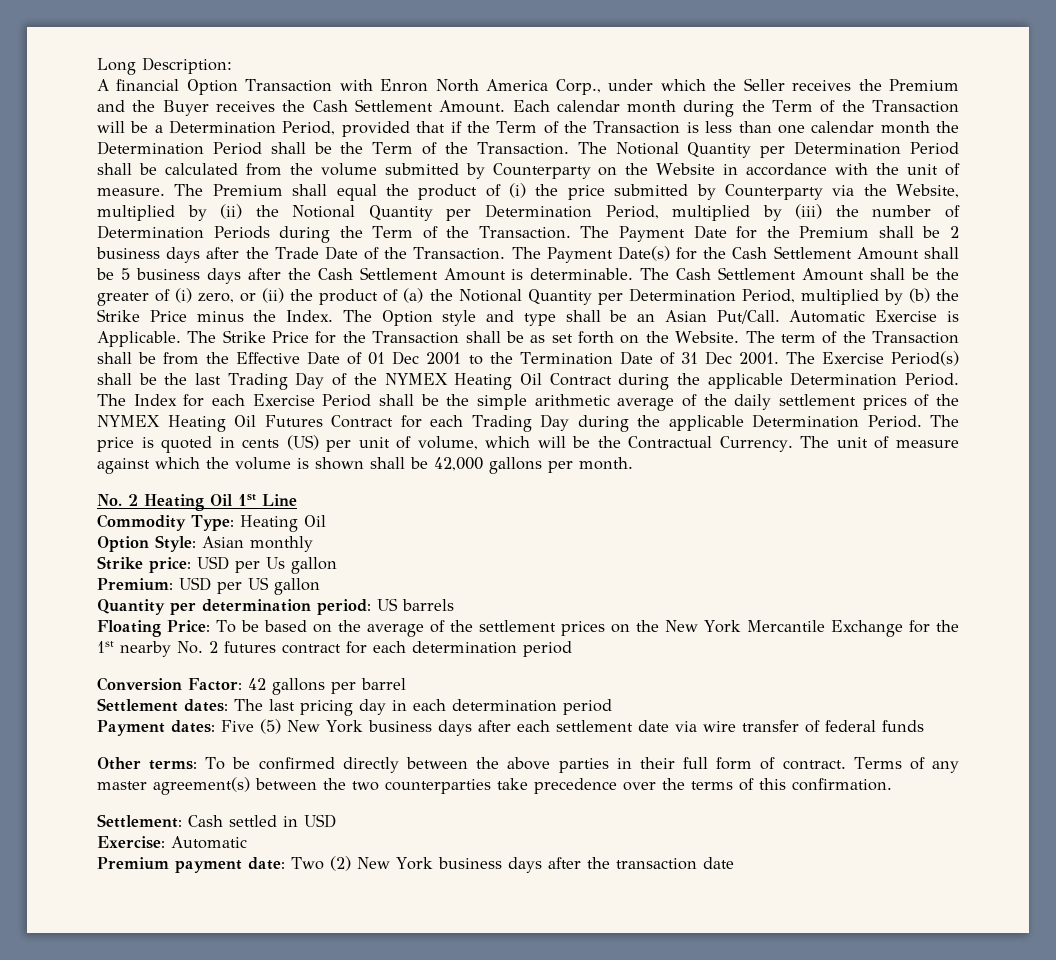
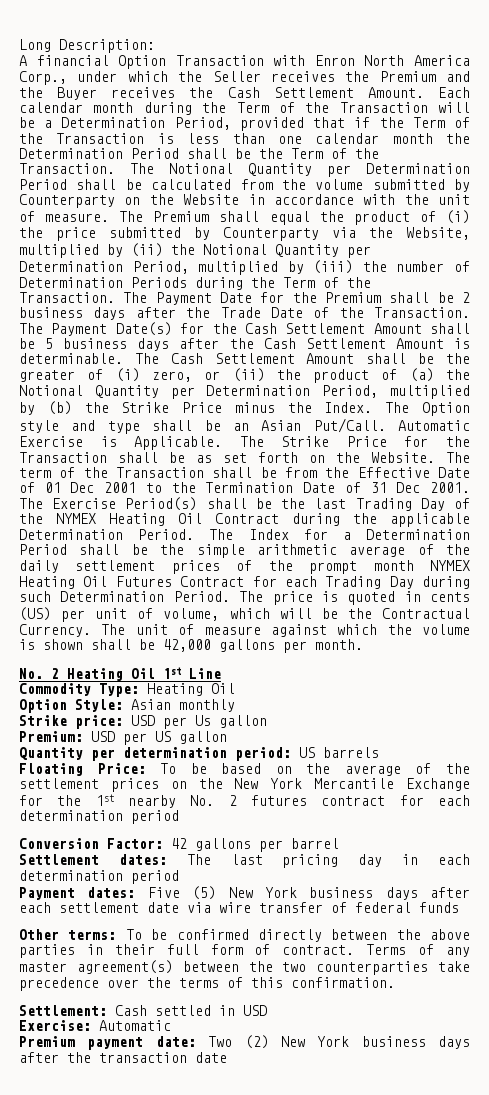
- The Index for each Exercise Period shall be the simple arithmetic average of the daily settlement prices of the NYMEX Heating Oil Futures Contract for each Trading Day during the applicable Determination Period.
+ The Index for a Determination Period shall be the simple arithmetic average of the daily settlement prices of the prompt month NYMEX Heating Oil Futures Contract for each Trading Day during such Determination Period.

